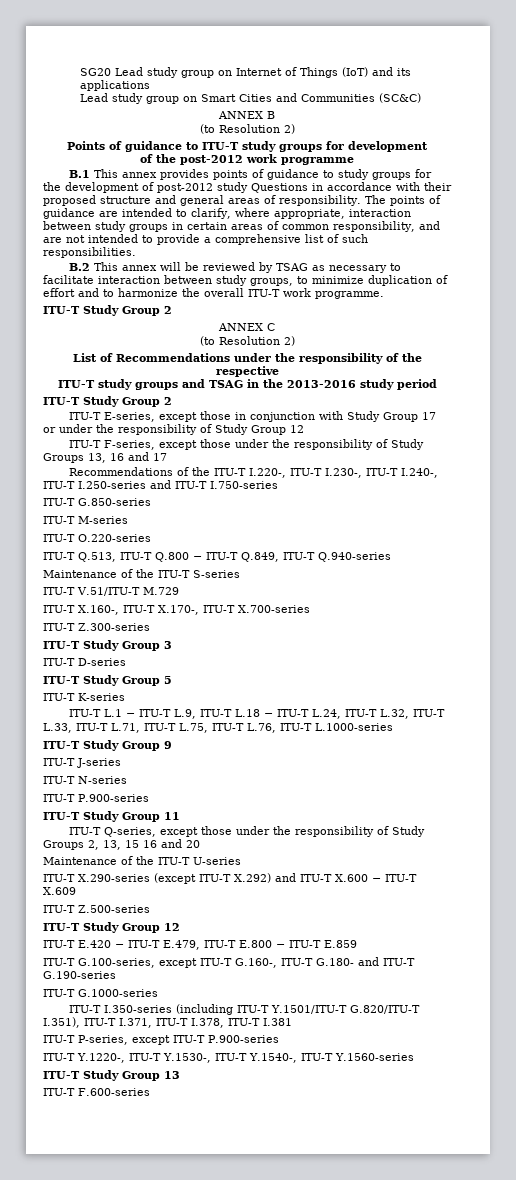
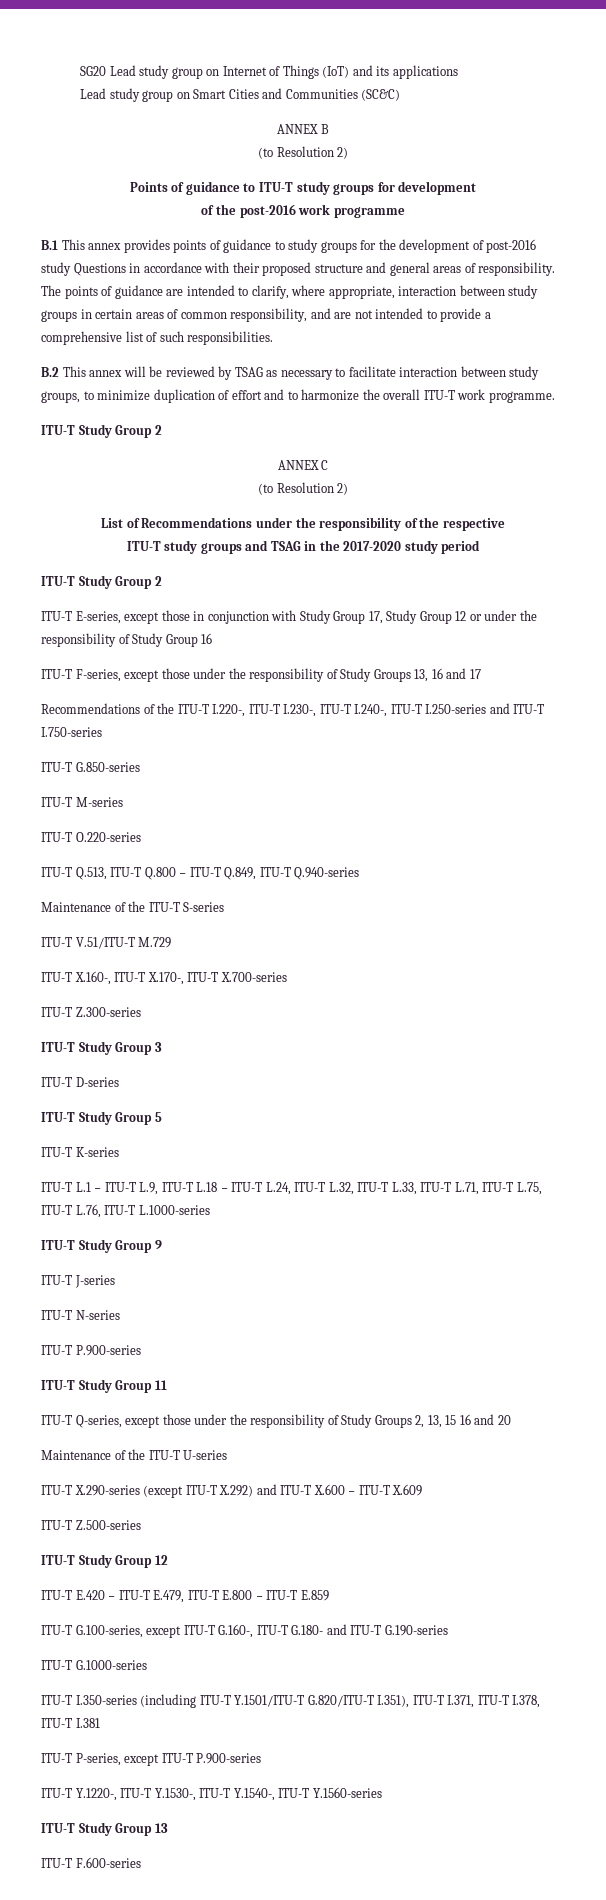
- of the post-2012 work programme
+ of the post-2016 work programme
- B.1 This annex provides points of guidance to study groups for the development of post-2012 study Questions in accordance with their proposed structure and general areas of responsibility.
+ B.1 This annex provides points of guidance to study groups for the development of post-2016 study Questions in accordance with their proposed structure and general areas of responsibility.
- ITU-T study groups and TSAG in the 2013-2016 study period
+ ITU-T study groups and TSAG in the 2017-2020 study period
- ITU-T E-series, except those in conjunction with Study Group 17 or under the responsibility of Study Group 12
+ ITU-T E-series, except those in conjunction with Study Group 17, Study Group 12 or under the responsibility of Study Group 16

